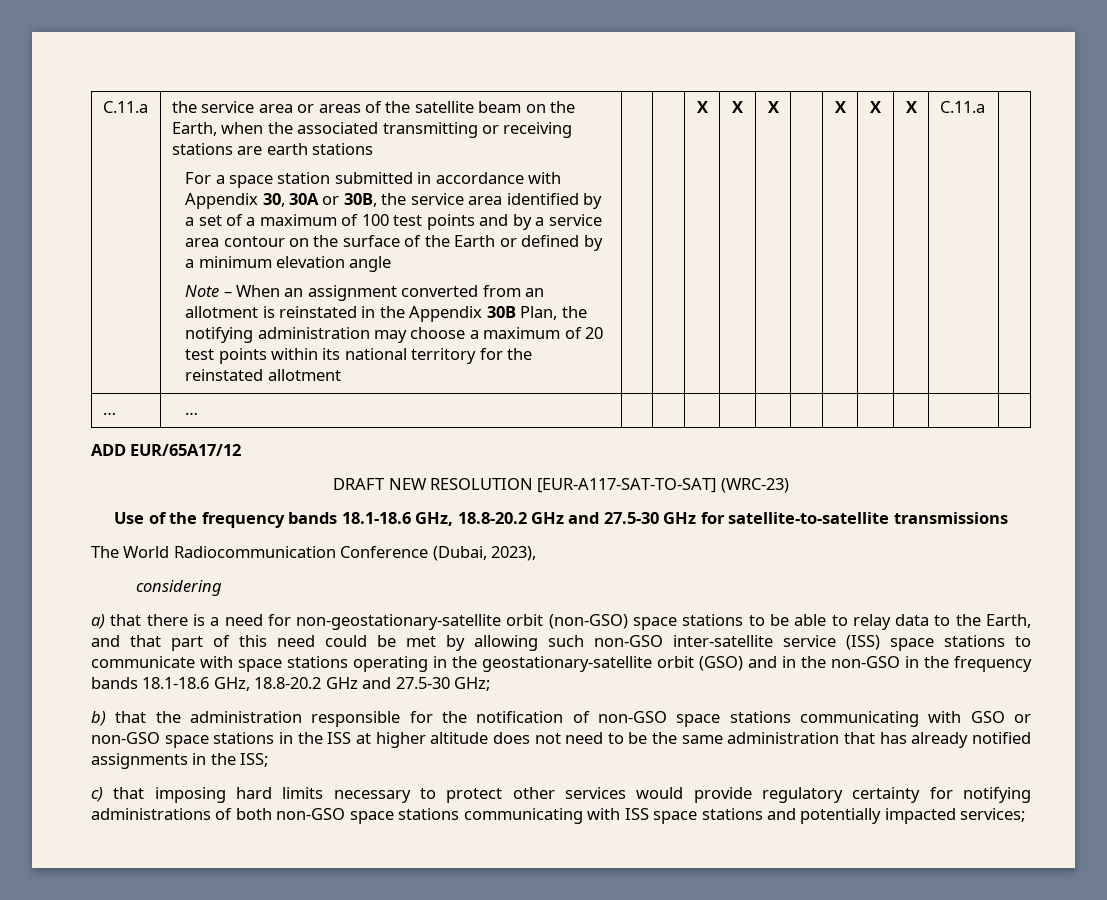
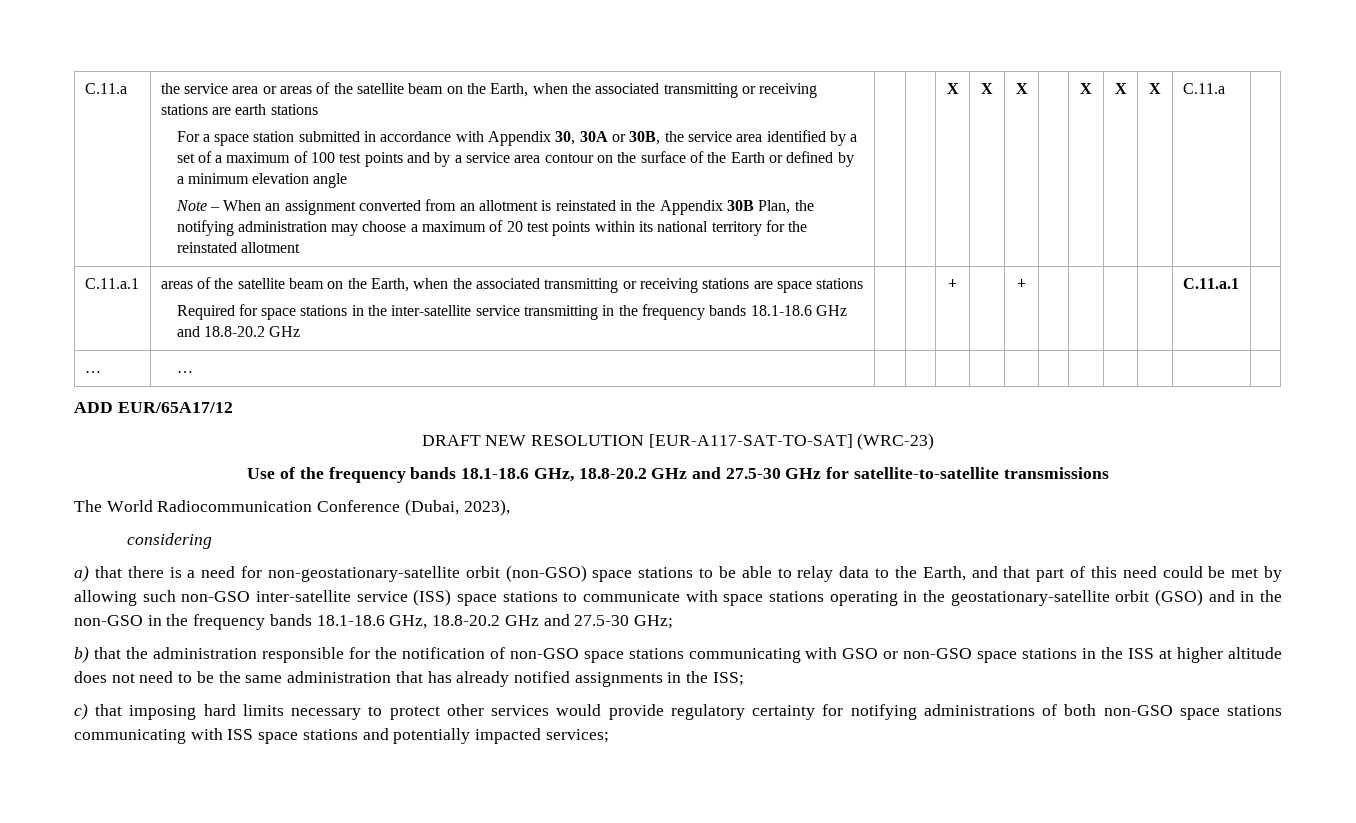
+ C.11.a.1 | areas of the satellite beam on the Earth, when the associated transmitting or receiving stations are space stations
+ Required for space stations in the inter-satellite service transmitting in the frequency bands 18.1-18.6 GHz and 18.8-20.2 GHz | | | + | | + | | | | | C.11.a.1 |

